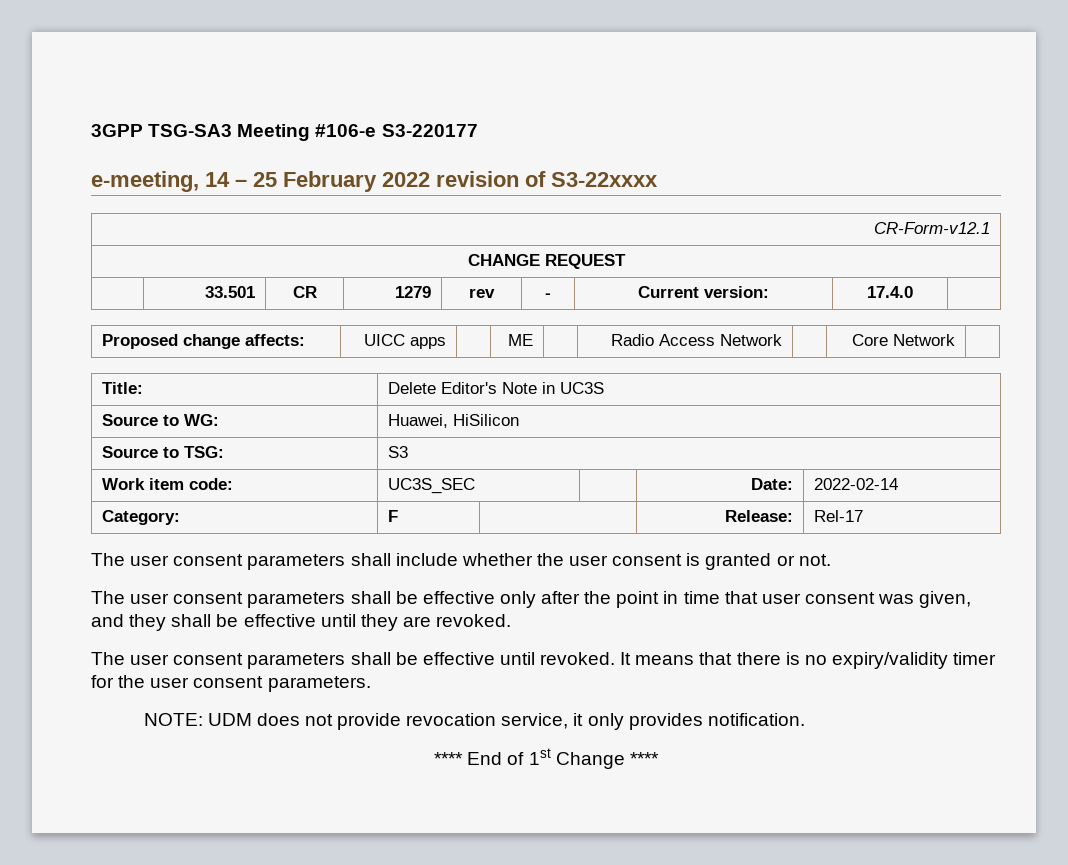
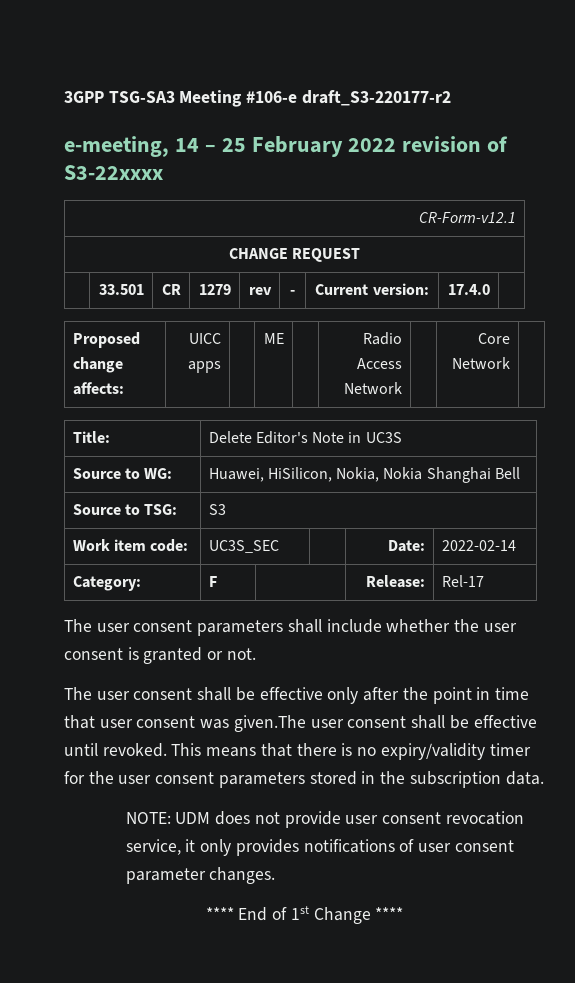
- 3GPP TSG-SA3 Meeting #106-e S3-220177
+ 3GPP TSG-SA3 Meeting #106-e draft_S3-220177-r2
- Source to WG: | Huawei, HiSilicon
+ Source to WG: | Huawei, HiSilicon, Nokia, Nokia Shanghai Bell
- The user consent parameters shall be effective only after the point in time that user consent was given, and they shall be effective until they are revoked.
- The user consent parameters shall be effective until revoked.
+ The user consent shall be effective only after the point in time that user consent was given.The user consent shall be effective until revoked.
- It means that there is no expiry/validity timer for the user consent parameters.
+ This means that there is no expiry/validity timer for the user consent parameters stored in the subscription data.
- NOTE: UDM does not provide revocation service, it only provides notification.
+ NOTE: UDM does not provide user consent revocation service, it only provides notifications of user consent parameter changes.

